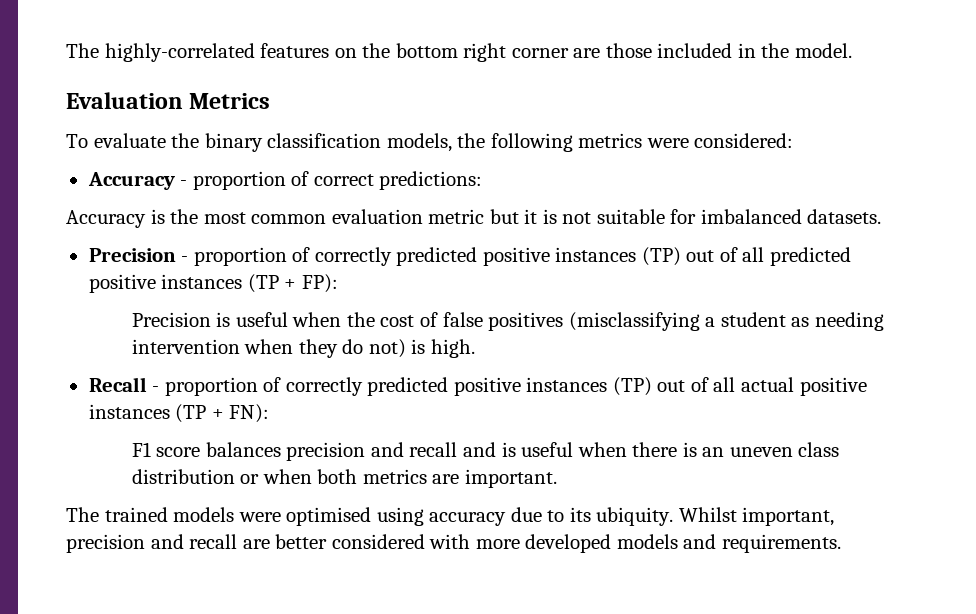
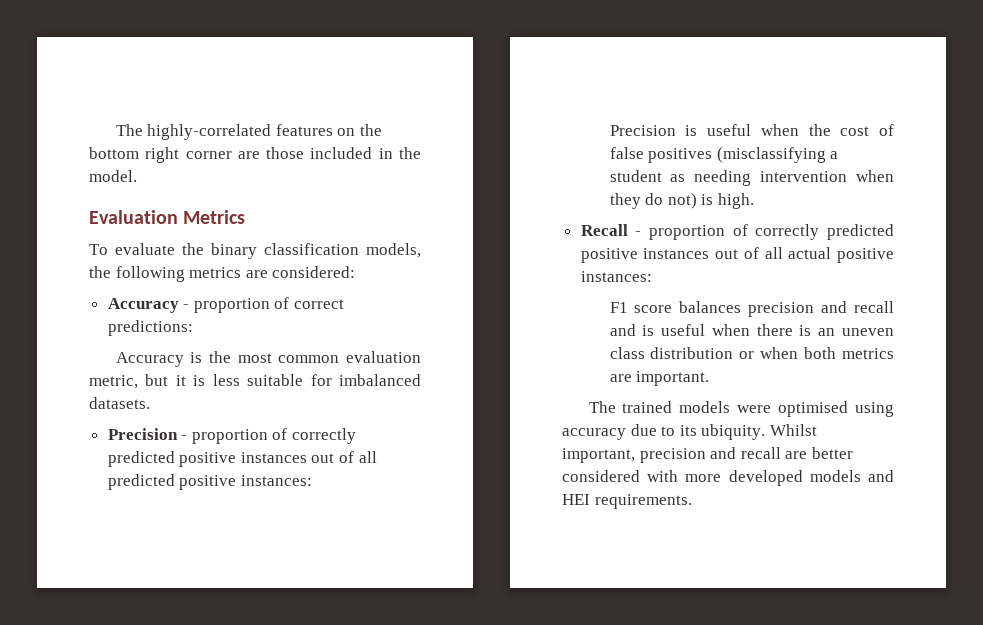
- To evaluate the binary classification models, the following metrics were considered:
+ To evaluate the binary classification models, the following metrics are considered:
- Accuracy is the most common evaluation metric but it is not suitable for imbalanced datasets.
+ Accuracy is the most common evaluation metric, but it is less suitable for imbalanced datasets.
- Precision - proportion of correctly predicted positive instances (TP) out of all predicted positive instances (TP + FP):
+ Precision - proportion of correctly predicted positive instances out of all predicted positive instances:
- Recall - proportion of correctly predicted positive instances (TP) out of all actual positive instances (TP + FN):
+ Recall - proportion of correctly predicted positive instances out of all actual positive instances:
- Whilst important, precision and recall are better considered with more developed models and requirements.
+ Whilst important, precision and recall are better considered with more developed models and HEI requirements.

